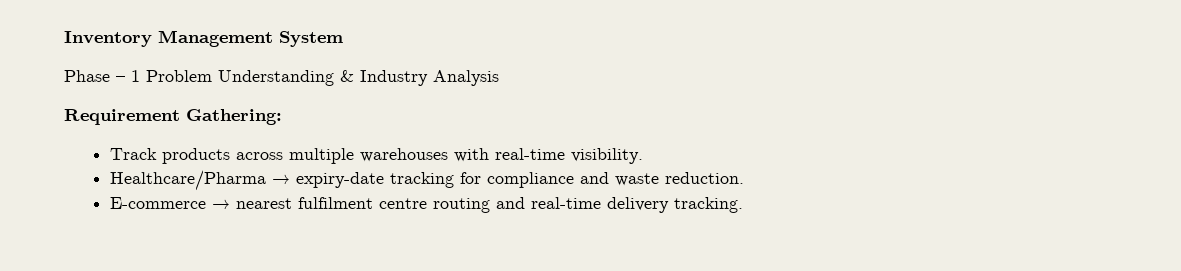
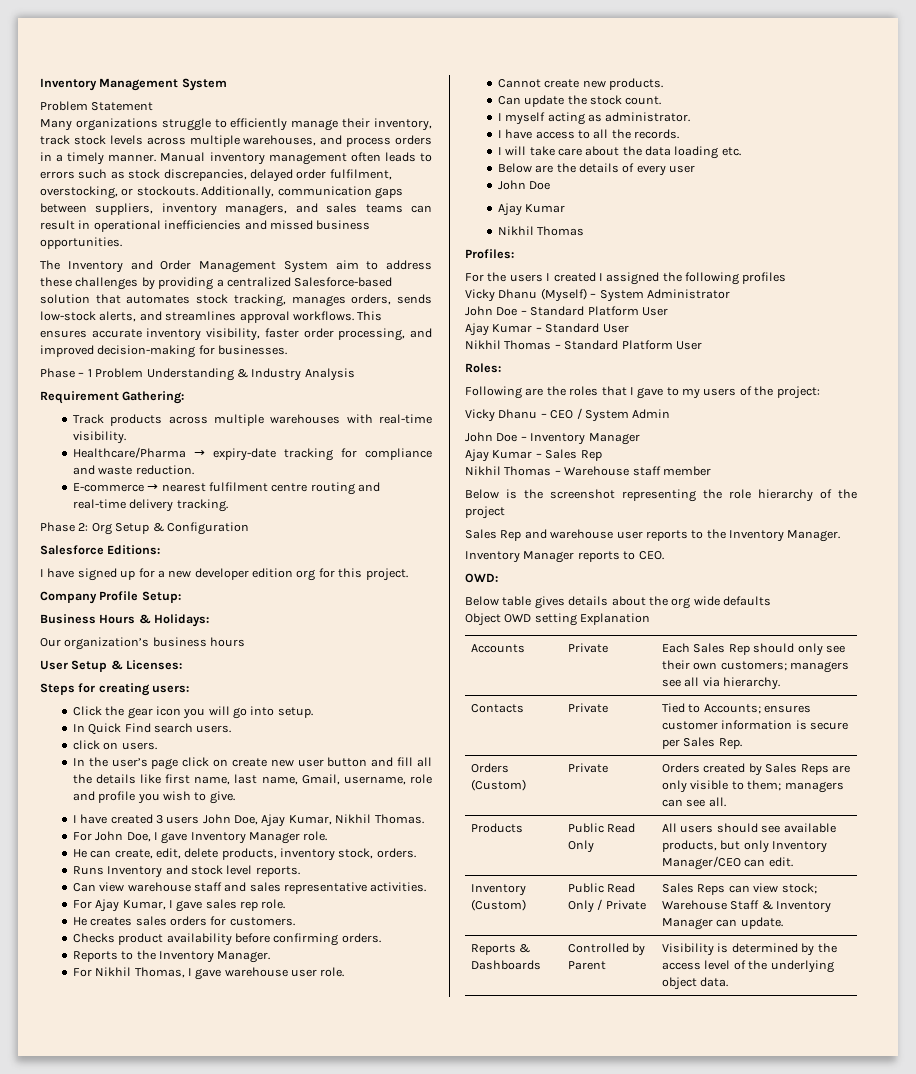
+ Problem Statement
+ Many organizations struggle to efficiently manage their inventory, track stock levels across multiple warehouses, and process orders in a timely manner. Manual inventory management often leads to errors such as stock discrepancies, delayed order fulfilment, overstocking, or stockouts. Additionally, communication gaps between suppliers, inventory managers, and sales teams can result in operational inefficiencies and missed business opportunities.
+ The Inventory and Order Management System aim to address these challenges by providing a centralized Salesforce-based solution that automates stock tracking, manages orders, sends low-stock alerts, and streamlines approval workflows. This ensures accurate inventory visibility, faster order processing, and improved decision-making for businesses.
+ Phase 2: Org Setup & Configuration
+ Salesforce Editions:
+ I have signed up for a new developer edition org for this project.
+ Company Profile Setup:
+ Business Hours & Holidays:
+ Our organization’s business hours
+ User Setup & Licenses:
+ Steps for creating users:
+ Click the gear icon you will go into setup.
+ In Quick Find search users.
+ click on users.
+ In the user’s page click on create new user button and fill all the details like first name, last name, Gmail, username, role and profile you wish to give.
+ I have created 3 users John Doe, Ajay Kumar, Nikhil Thomas.
+ For John Doe, I gave Inventory Manager role.
+ He can create, edit, delete products, inventory stock, orders.
+ Runs Inventory and stock level reports.
+ Can view warehouse staff and sales representative activities.
+ For Ajay Kumar, I gave sales rep role.
+ He creates sales orders for customers.
+ Checks product availability before confirming orders.
+ Reports to the Inventory Manager.
+ For Nikhil Thomas, I gave warehouse user role.
+ Cannot create new products.
+ Can update the stock count.
+ I myself acting as administrator.
+ I have access to all the records.
+ I will take care about the data loading etc.
+ Below are the details of every user
+ John Doe
+ Ajay Kumar
+ Nikhil Thomas
+ Profiles:
+ For the users I created I assigned the following profiles
+ Vicky Dhanu (Myself) – System Administrator
+ John Doe – Standard Platform User
+ Ajay Kumar – Standard User
+ Nikhil Thomas – Standard Platform User
+ Roles:
+ Following are the roles that I gave to my users of the project:
+ Vicky Dhanu – CEO / System Admin
+ John Doe – Inventory Manager
+ Ajay Kumar – Sales Rep
+ Nikhil Thomas – Warehouse staff member
+ Below is the screenshot representing the role hierarchy of the project
+ Sales Rep and warehouse user reports to the Inventory Manager.
+ Inventory Manager reports to CEO.
+ OWD:
+ Below table gives details about the org wide defaults
+ Object OWD setting Explanation
+ Accounts | Private | Each Sales Rep should only see their own customers; managers see all via hierarchy.
+ Contacts | Private | Tied to Accounts; ensures customer information is secure per Sales Rep.
+ Orders (Custom) | Private | Orders created by Sales Reps are only visible to them; managers can see all.
+ Products | Public Read Only | All users should see available products, but only Inventory Manager/CEO can edit.
+ Inventory (Custom) | Public Read Only / Private | Sales Reps can view stock; Warehouse Staff & Inventory Manager can update.
+ Reports & Dashboards | Controlled by Parent | Visibility is determined by the access level of the underlying object data.

